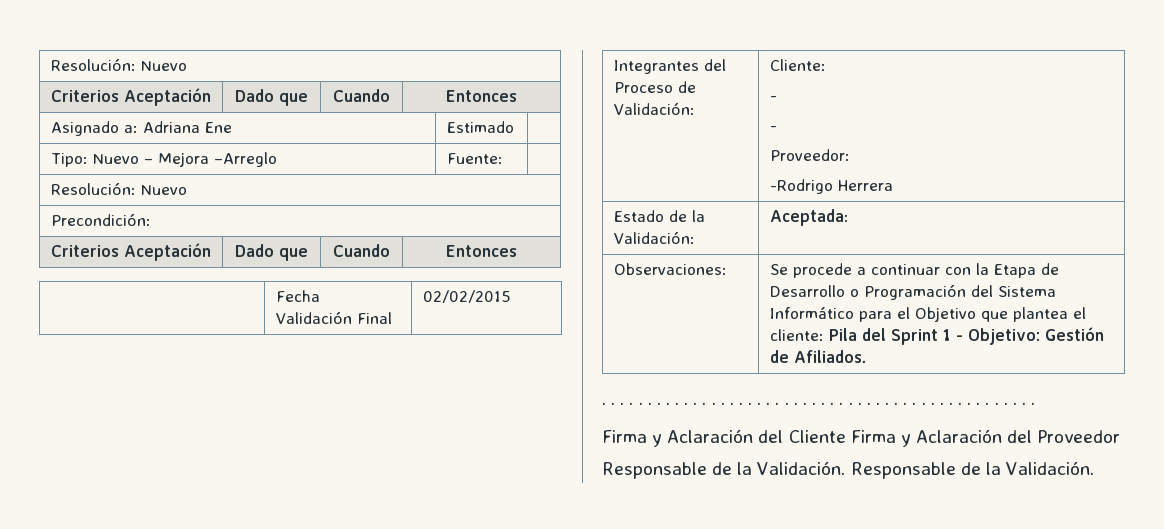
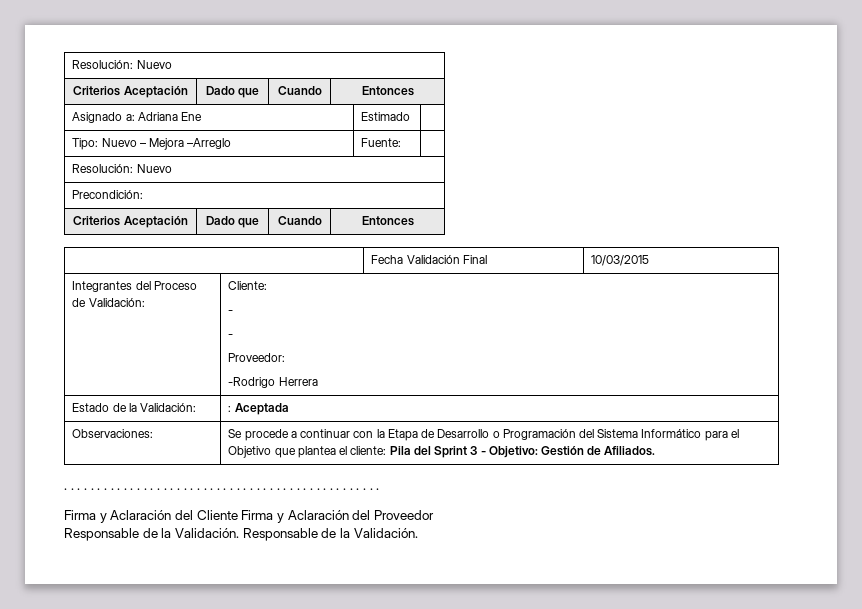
- | Fecha Validación Final | 02/02/2015
+ | Fecha Validación Final | 10/03/2015
- Estado de la Validación: | Aceptada:
+ Estado de la Validación: | : Aceptada
- Observaciones: | Se procede a continuar con la Etapa de Desarrollo o Programación del Sistema Informático para el Objetivo que plantea el cliente: Pila del Sprint 1 - Objetivo: Gestión de Afiliados.
+ Observaciones: | Se procede a continuar con la Etapa de Desarrollo o Programación del Sistema Informático para el Objetivo que plantea el cliente: Pila del Sprint 3 - Objetivo: Gestión de Afiliados.

